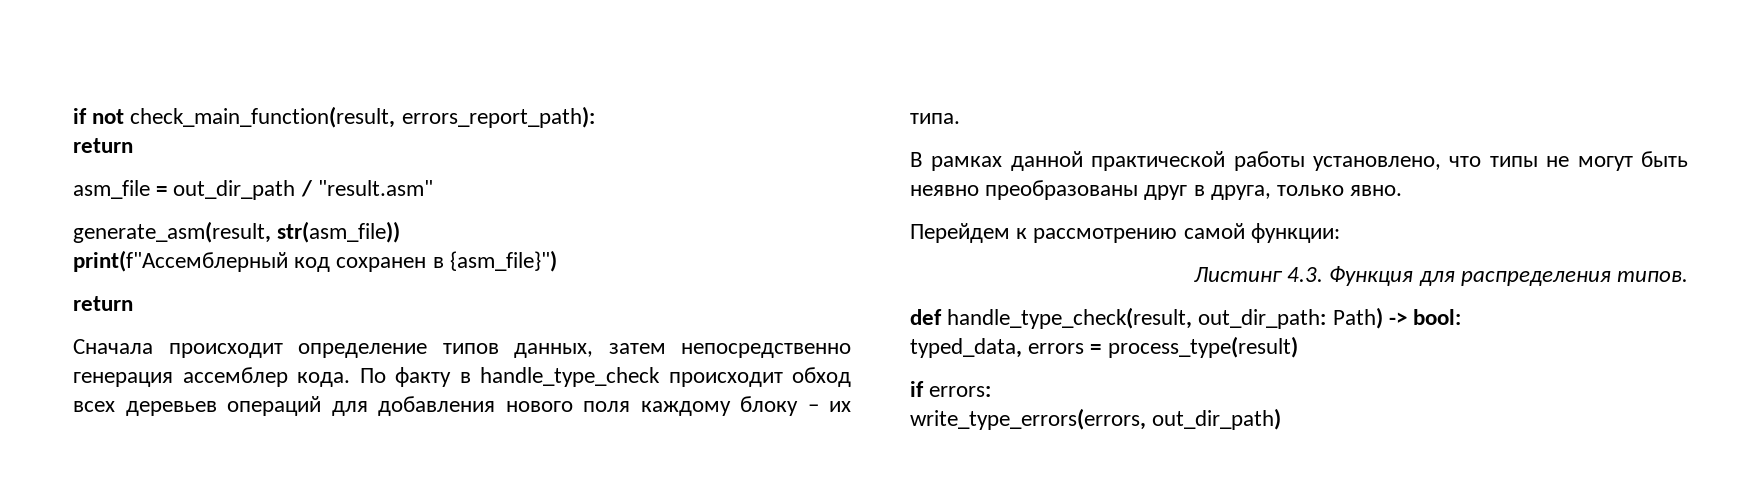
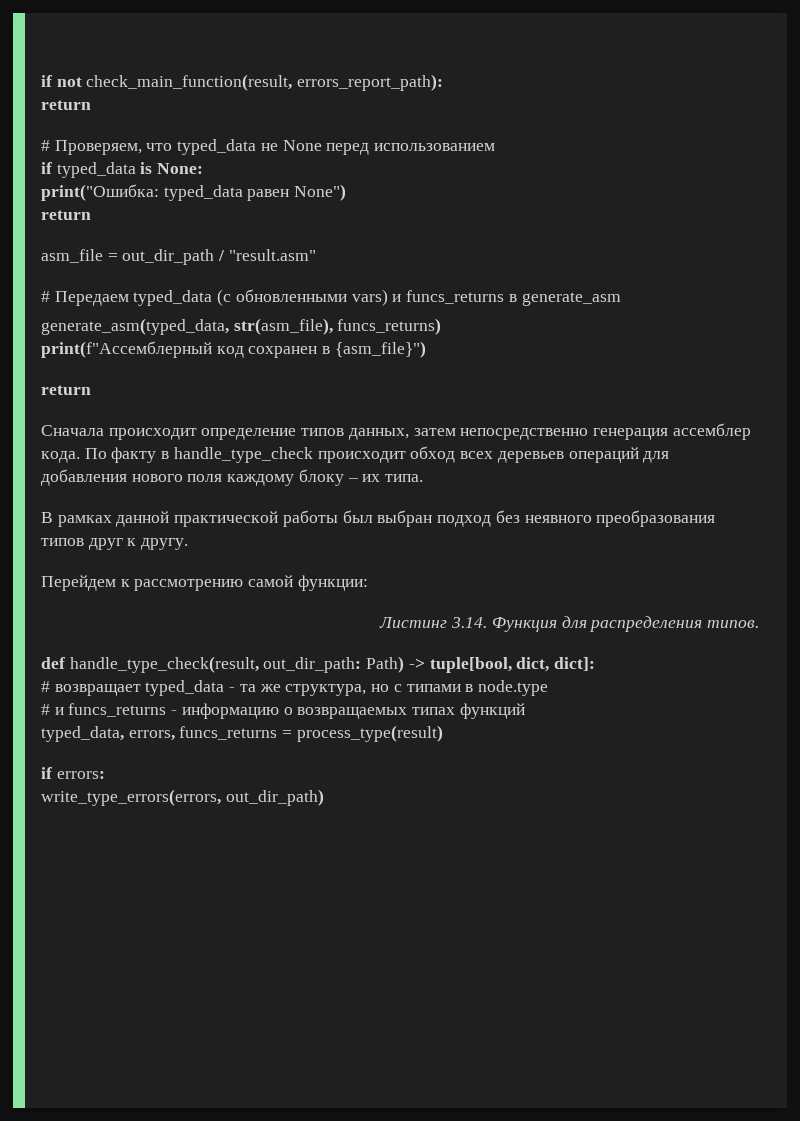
+ # Проверяем, что typed_data не None перед использованием
+ if typed_data is None:
+ print("Ошибка: typed_data равен None")
+ return
- generate_asm(result, str(asm_file))
+ # Передаем typed_data (с обновленными vars) и funcs_returns в generate_asm
+ generate_asm(typed_data, str(asm_file), funcs_returns)
- В рамках данной практической работы установлено, что типы не могут быть неявно преобразованы друг в друга, только явно.
+ В рамках данной практической работы был выбран подход без неявного преобразования типов друг к другу.
- Листинг 4.3. Функция для распределения типов.
+ Листинг 3.14. Функция для распределения типов.
- def handle_type_check(result, out_dir_path: Path) -> bool:
+ def handle_type_check(result, out_dir_path: Path) -> tuple[bool, dict, dict]:
+ # возвращает typed_data - та же структура, но с типами в node.type
+ # и funcs_returns - информацию о возвращаемых типах функций
- typed_data, errors = process_type(result)
+ typed_data, errors, funcs_returns = process_type(result)

